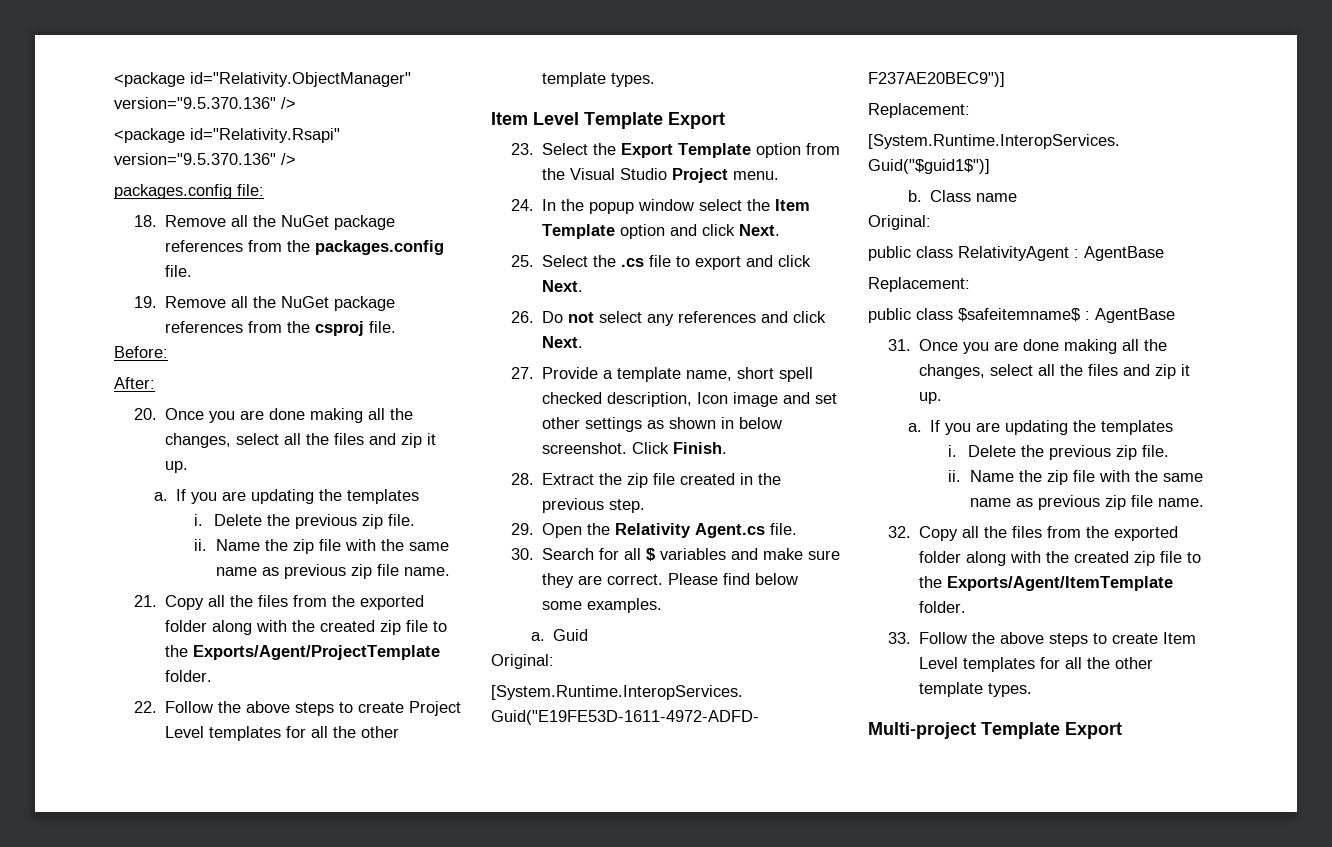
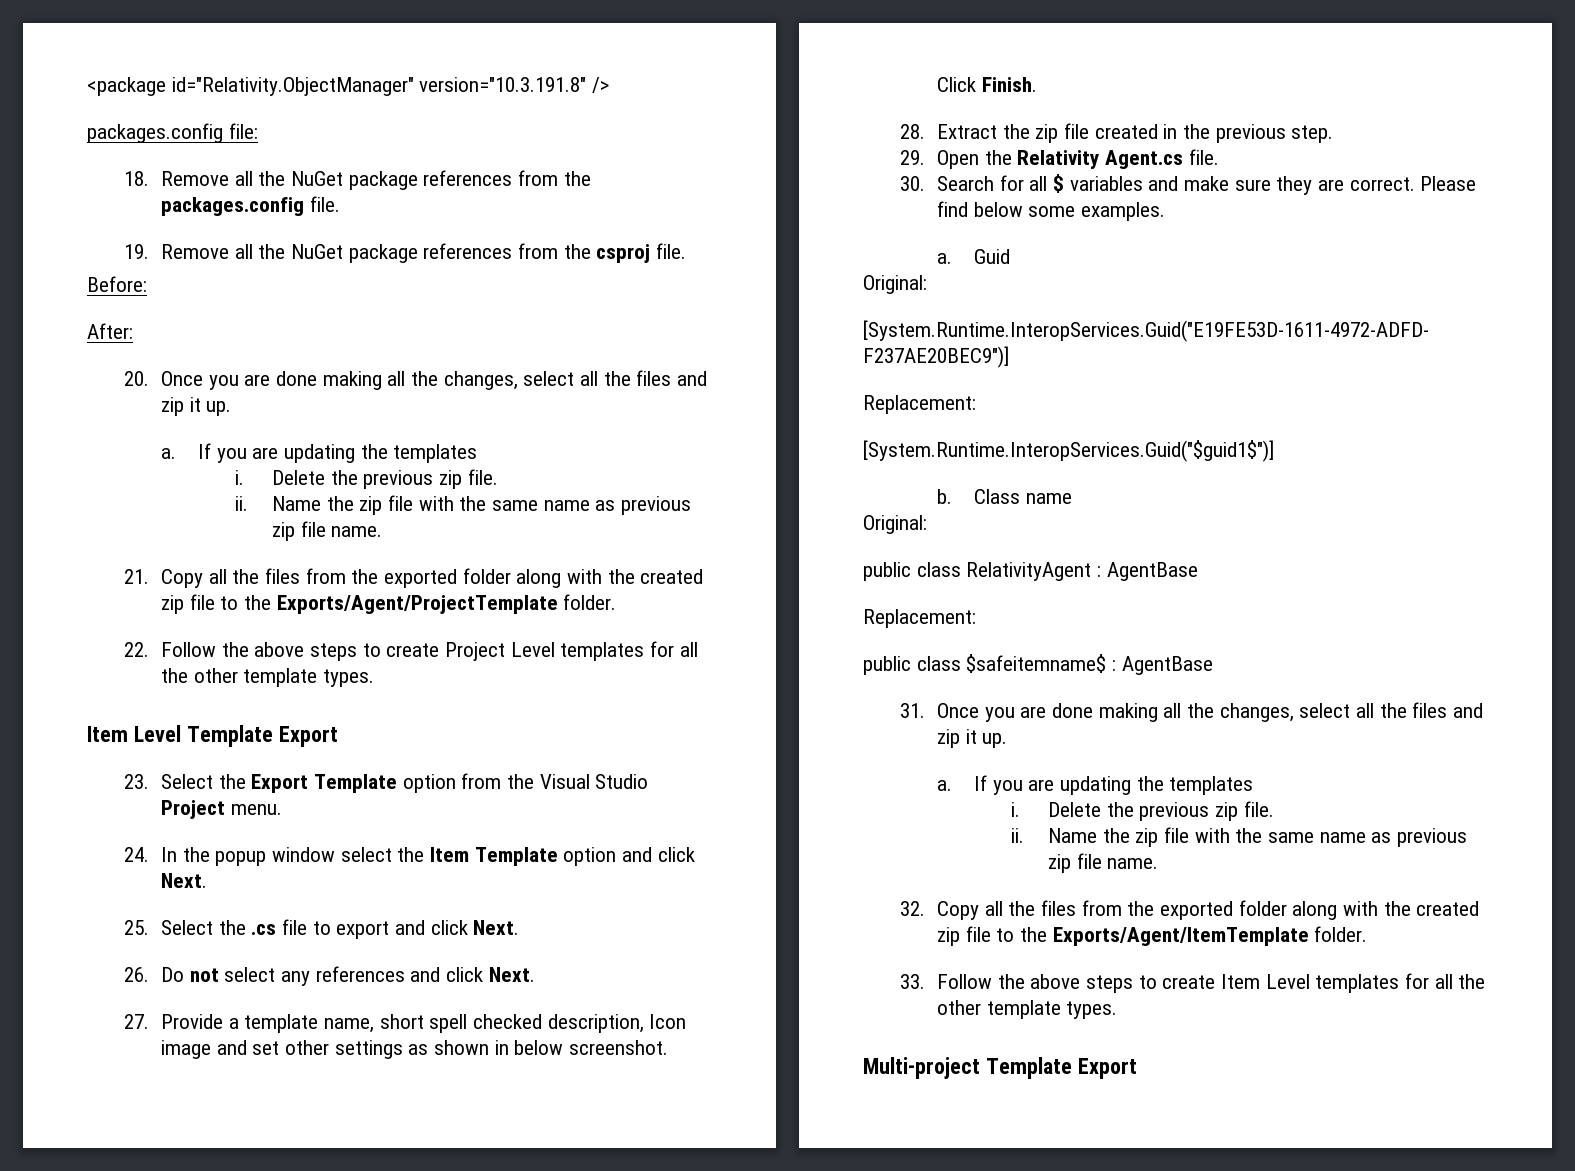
- <package id="Relativity.ObjectManager" version="9.5.370.136" />
- <package id="Relativity.Rsapi" version="9.5.370.136" />
+ <package id="Relativity.ObjectManager" version="10.3.191.8" />

